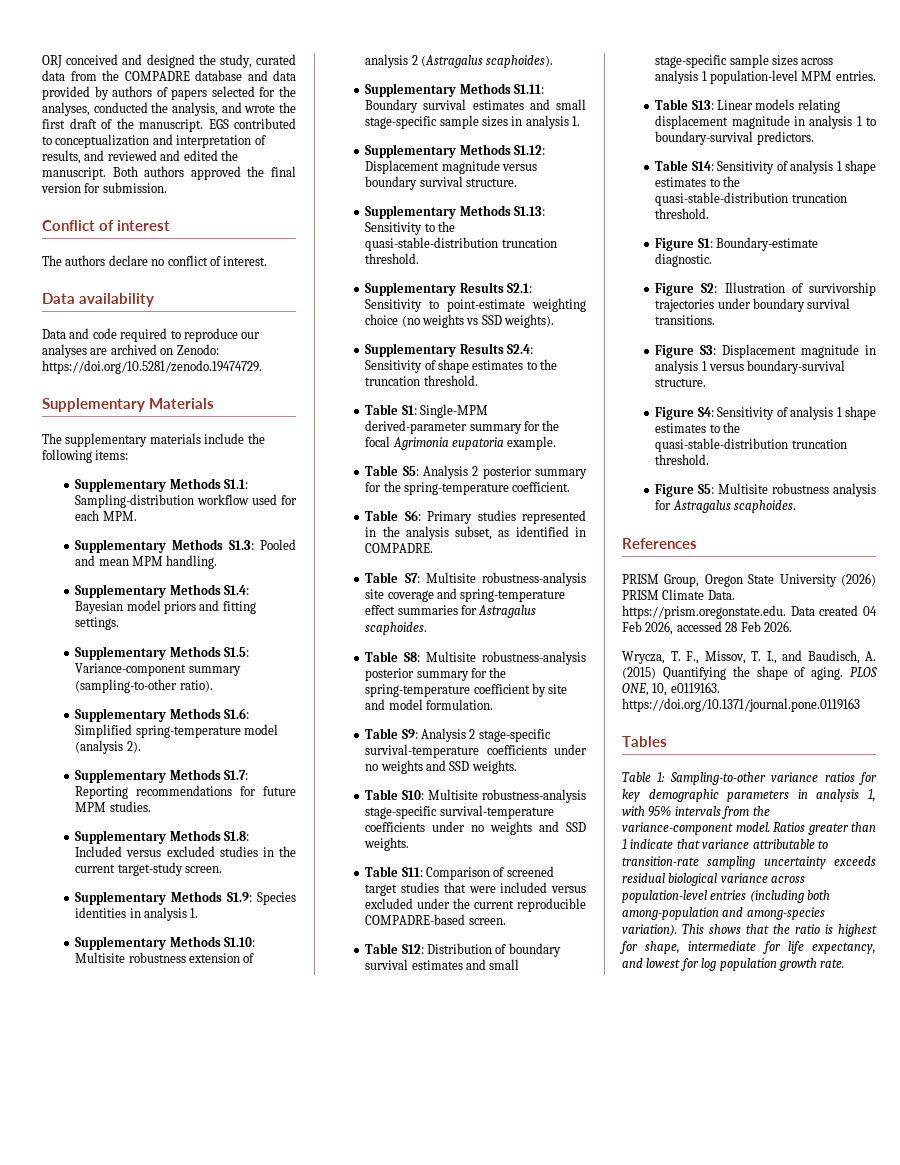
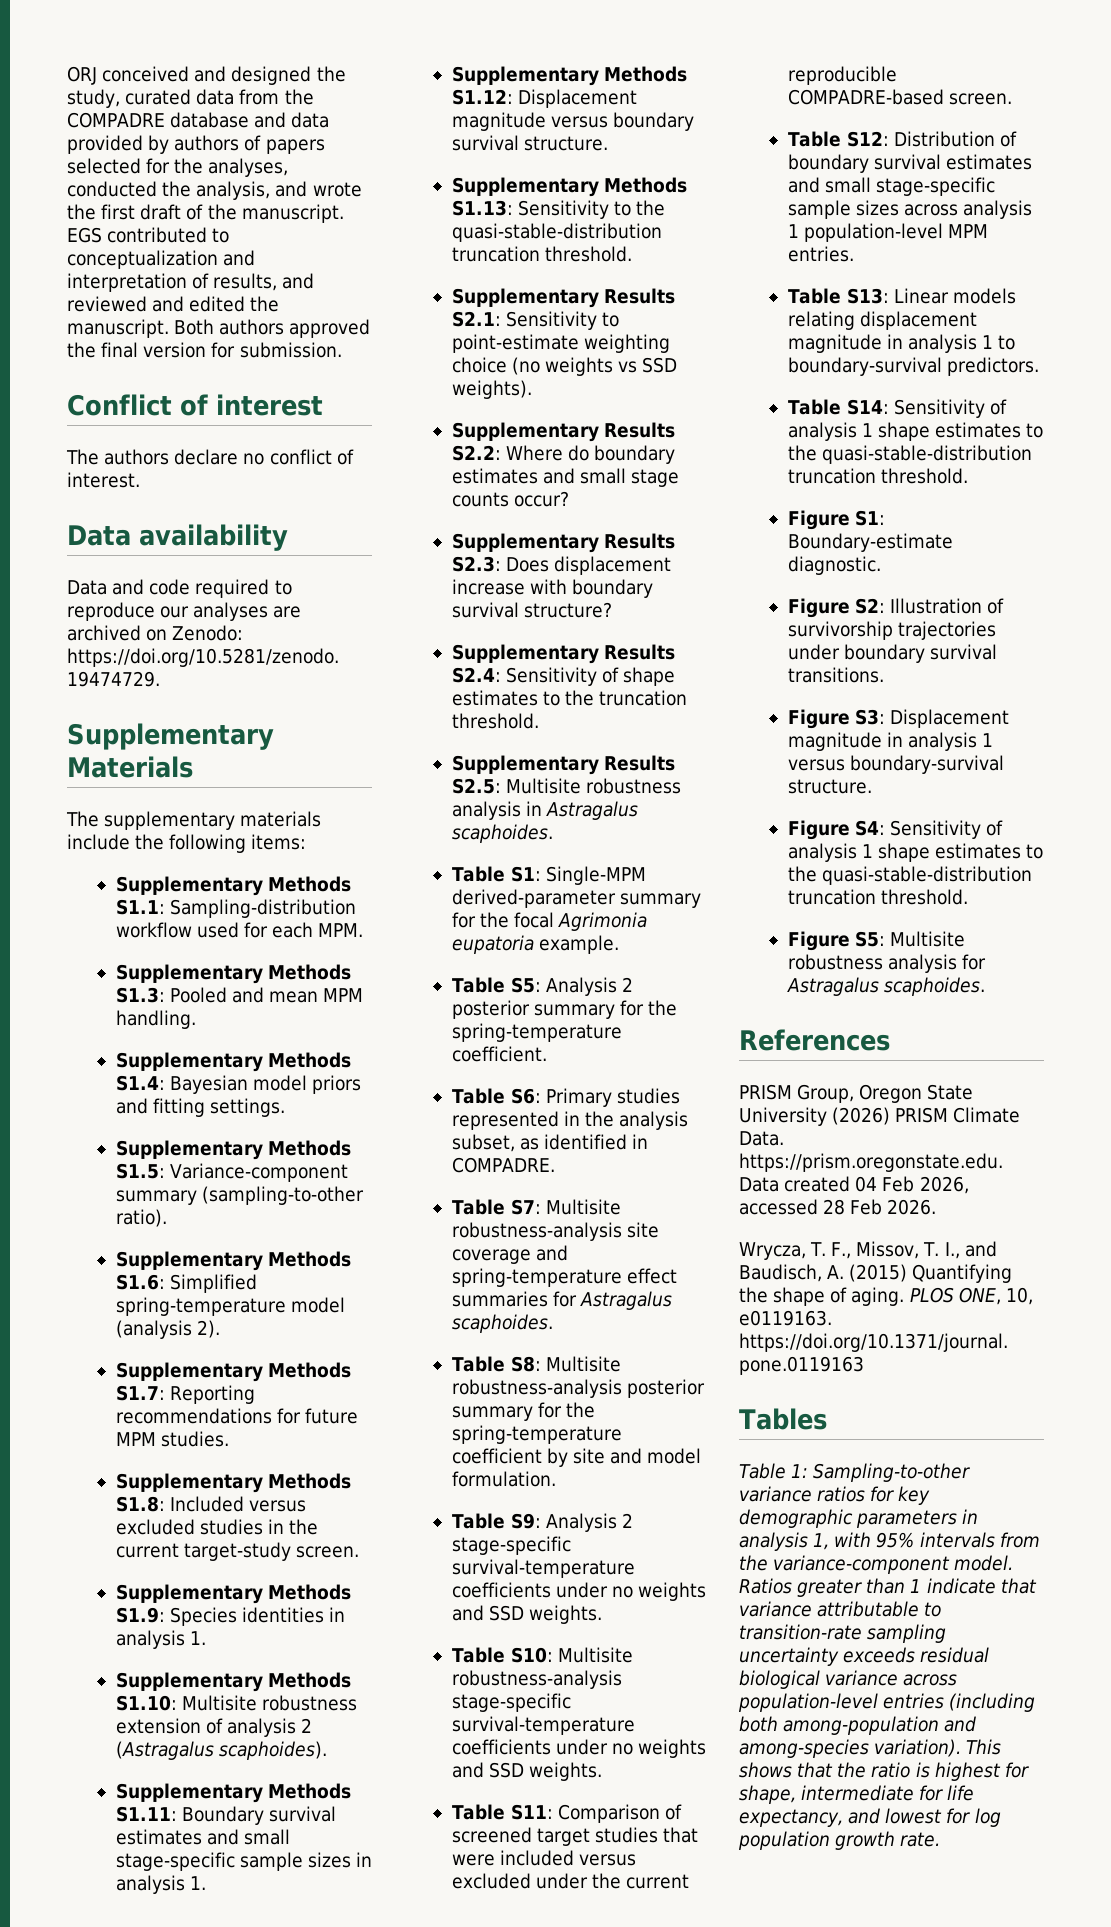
+ Supplementary Results S2.2: Where do boundary estimates and small stage counts occur?
+ Supplementary Results S2.3: Does displacement increase with boundary survival structure?
+ Supplementary Results S2.5: Multisite robustness analysis in Astragalus scaphoides.

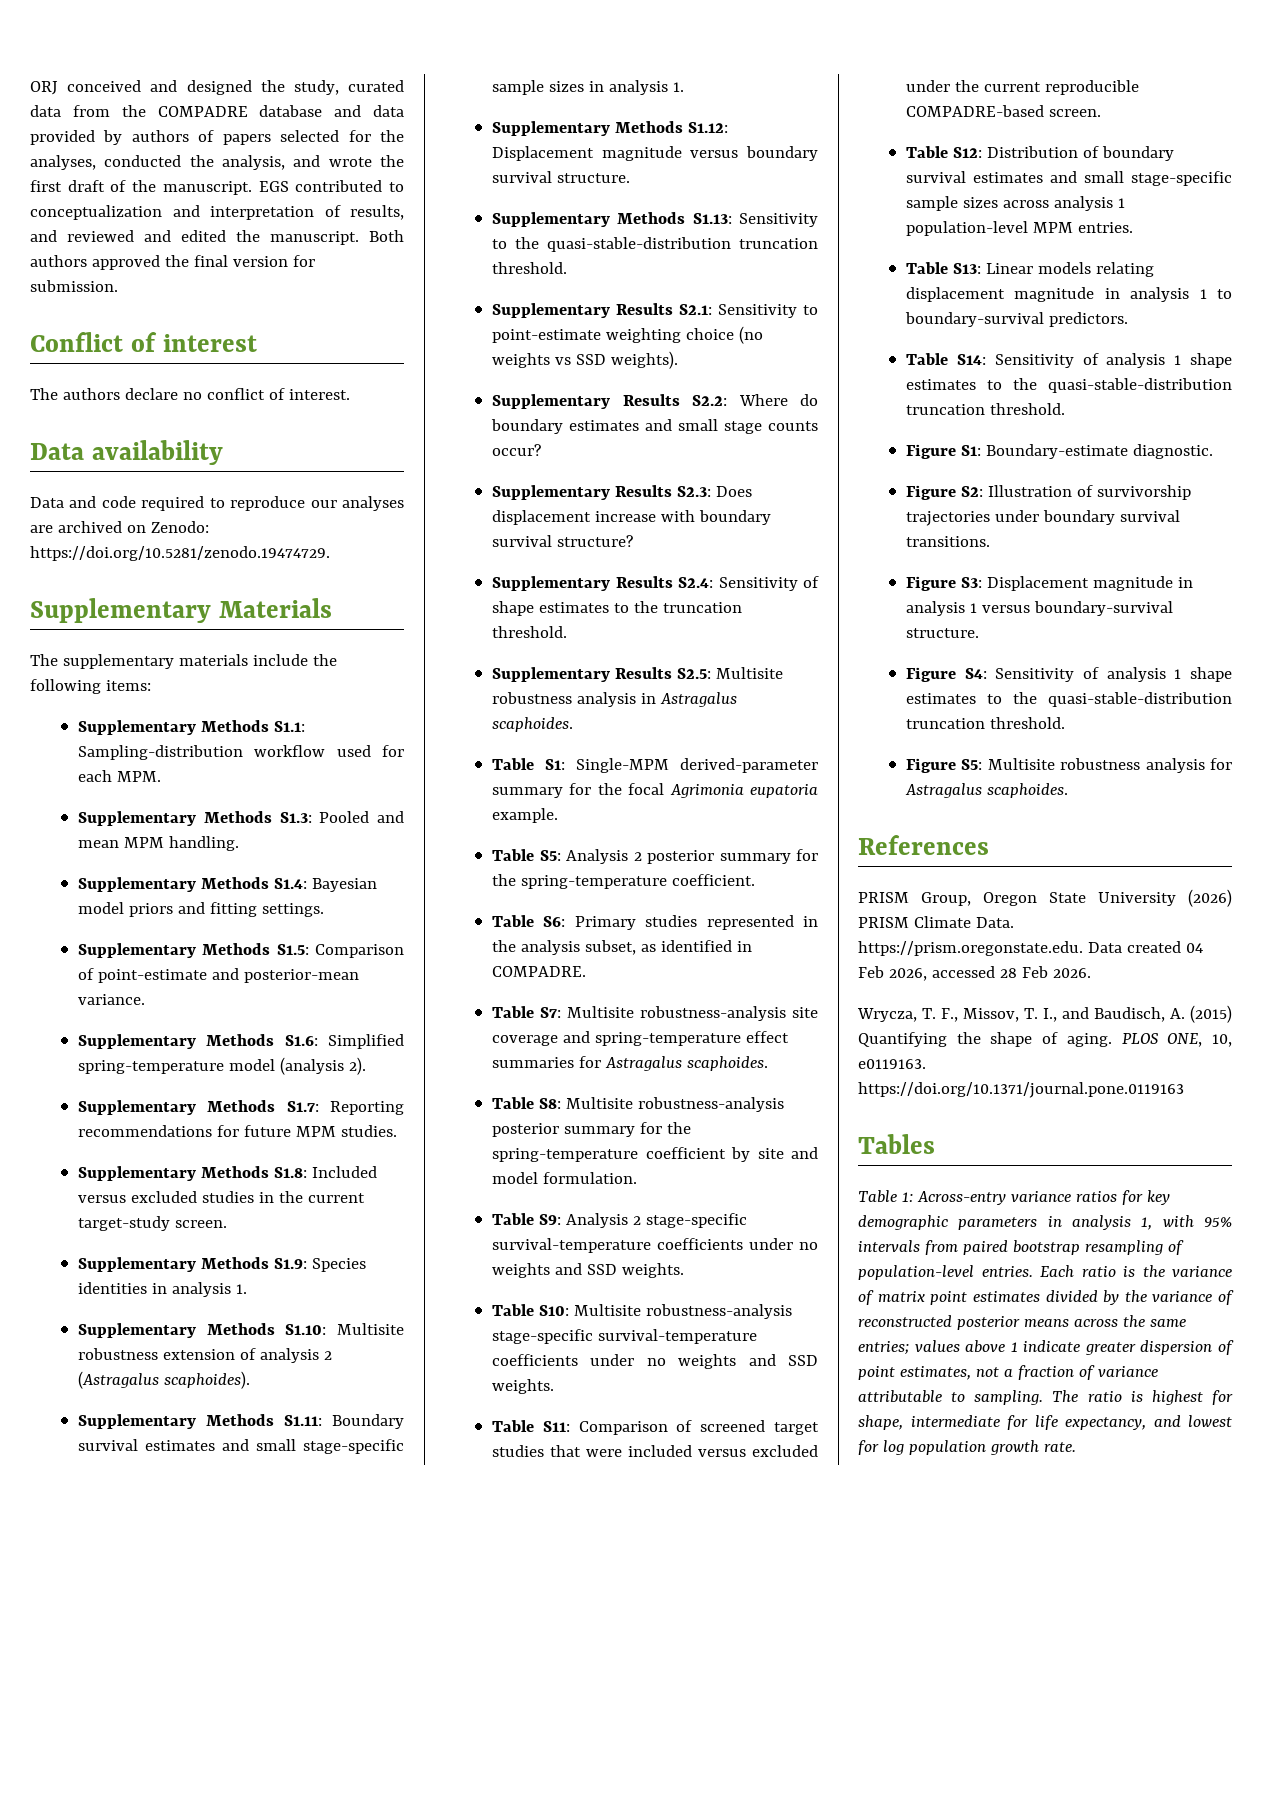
- Supplementary Methods S1.5: Variance-component summary (sampling-to-other ratio).
+ Supplementary Methods S1.5: Comparison of point-estimate and posterior-mean variance.
- Table 1: Sampling-to-other variance ratios for key demographic parameters in analysis 1, with 95% intervals from the variance-component model. Ratios greater than 1 indicate that variance attributable to transition-rate sampling uncertainty exceeds residual biological variance across population-level entries (including both among-population and among-species variation). This shows that the ratio is highest for shape, intermediate for life expectancy, and lowest for log population growth rate.
+ Table 1: Across-entry variance ratios for key demographic parameters in analysis 1, with 95% intervals from paired bootstrap resampling of population-level entries. Each ratio is the variance of matrix point estimates divided by the variance of reconstructed posterior means across the same entries; values above 1 indicate greater dispersion of point estimates, not a fraction of variance attributable to sampling. The ratio is highest for shape, intermediate for life expectancy, and lowest for log population growth rate.

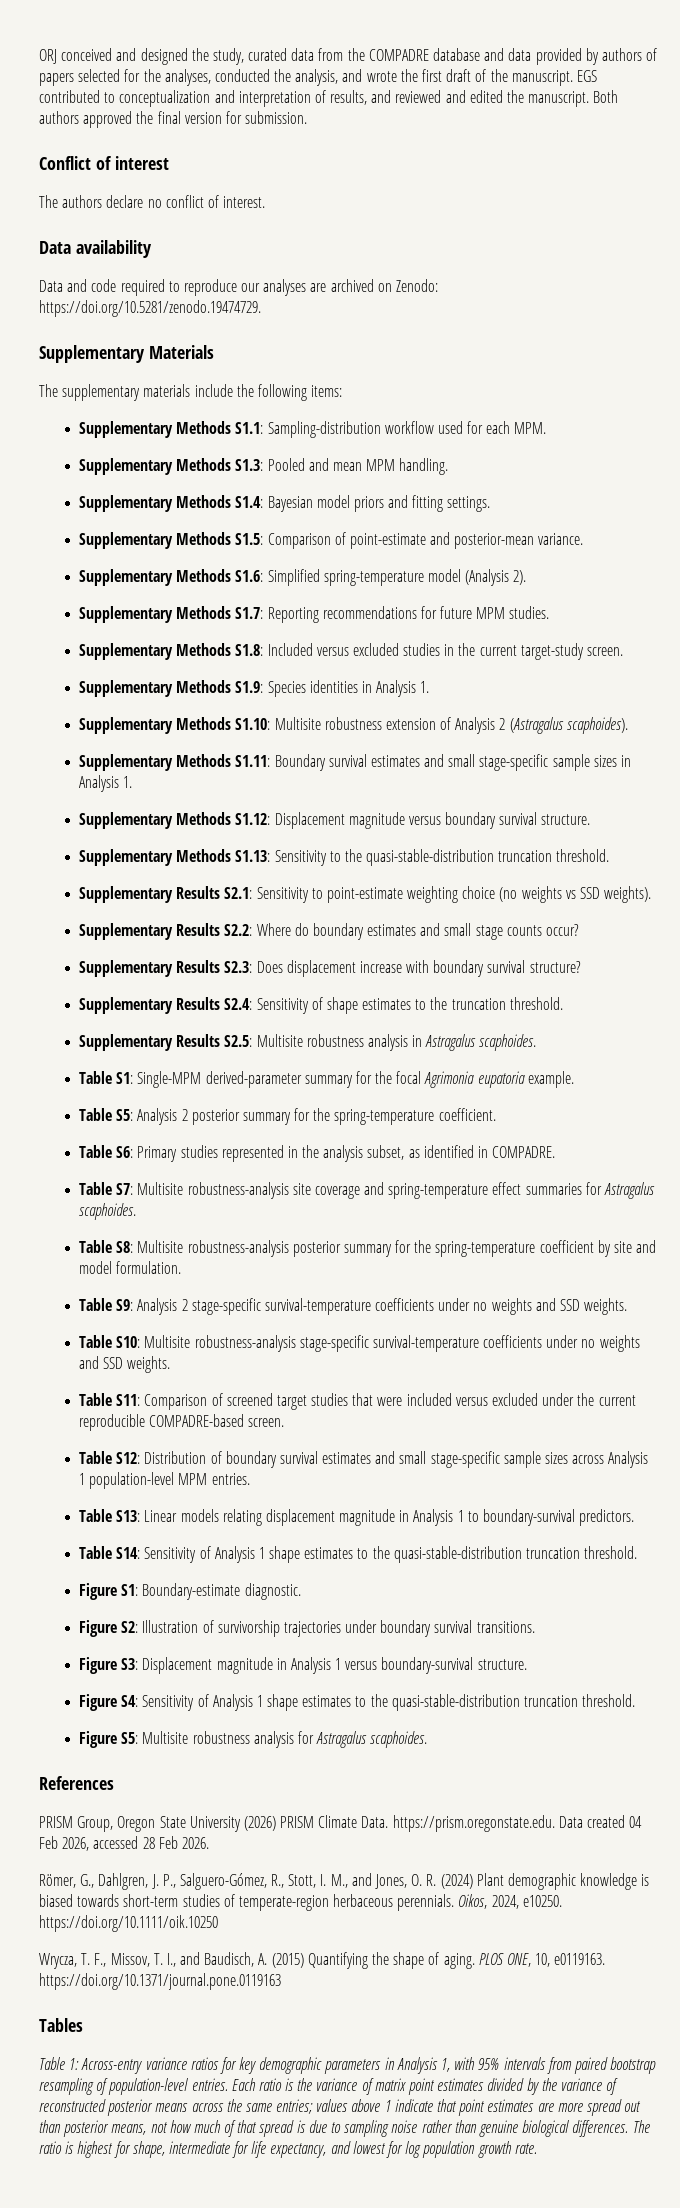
- Supplementary Methods S1.6: Simplified spring-temperature model (analysis 2).
+ Supplementary Methods S1.6: Simplified spring-temperature model (Analysis 2).
- Supplementary Methods S1.9: Species identities in analysis 1.
+ Supplementary Methods S1.9: Species identities in Analysis 1.
- Supplementary Methods S1.10: Multisite robustness extension of analysis 2 (Astragalus scaphoides).
+ Supplementary Methods S1.10: Multisite robustness extension of Analysis 2 (Astragalus scaphoides).
- Supplementary Methods S1.11: Boundary survival estimates and small stage-specific sample sizes in analysis 1.
+ Supplementary Methods S1.11: Boundary survival estimates and small stage-specific sample sizes in Analysis 1.
- Table S12: Distribution of boundary survival estimates and small stage-specific sample sizes across analysis 1 population-level MPM entries.
+ Table S12: Distribution of boundary survival estimates and small stage-specific sample sizes across Analysis 1 population-level MPM entries.
- Table S13: Linear models relating displacement magnitude in analysis 1 to boundary-survival predictors.
+ Table S13: Linear models relating displacement magnitude in Analysis 1 to boundary-survival predictors.
- Table S14: Sensitivity of analysis 1 shape estimates to the quasi-stable-distribution truncation threshold.
+ Table S14: Sensitivity of Analysis 1 shape estimates to the quasi-stable-distribution truncation threshold.
- Figure S3: Displacement magnitude in analysis 1 versus boundary-survival structure.
+ Figure S3: Displacement magnitude in Analysis 1 versus boundary-survival structure.
- Figure S4: Sensitivity of analysis 1 shape estimates to the quasi-stable-distribution truncation threshold.
+ Figure S4: Sensitivity of Analysis 1 shape estimates to the quasi-stable-distribution truncation threshold.
+ Römer, G., Dahlgren, J. P., Salguero-Gómez, R., Stott, I. M., and Jones, O. R. (2024) Plant demographic knowledge is biased towards short-term studies of temperate-region herbaceous perennials. Oikos, 2024, e10250. https://doi.org/10.1111/oik.10250
- Table 1: Across-entry variance ratios for key demographic parameters in analysis 1, with 95% intervals from paired bootstrap resampling of population-level entries.
+ Table 1: Across-entry variance ratios for key demographic parameters in Analysis 1, with 95% intervals from paired bootstrap resampling of population-level entries.
- Each ratio is the variance of matrix point estimates divided by the variance of reconstructed posterior means across the same entries; values above 1 indicate greater dispersion of point estimates, not a fraction of variance attributable to sampling.
+ Each ratio is the variance of matrix point estimates divided by the variance of reconstructed posterior means across the same entries; values above 1 indicate that point estimates are more spread out than posterior means, not how much of that spread is due to sampling noise rather than genuine biological differences.

